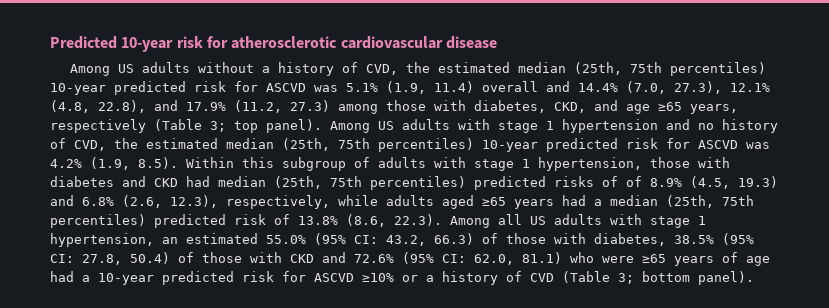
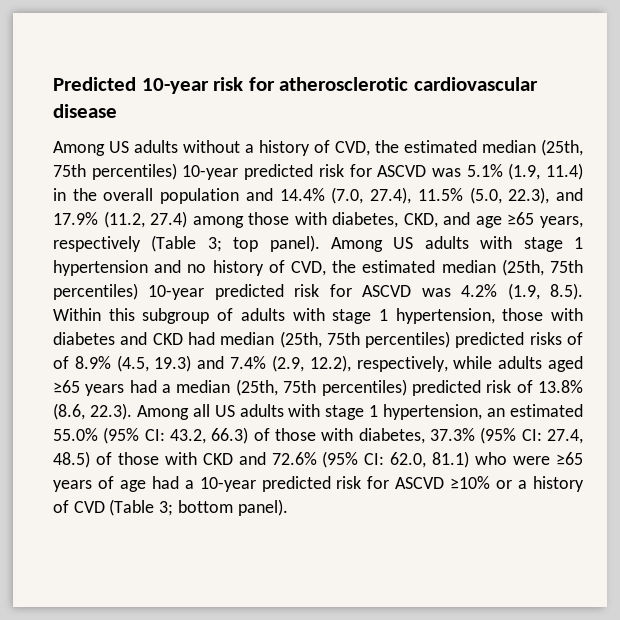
- Among US adults without a history of CVD, the estimated median (25th, 75th percentiles) 10-year predicted risk for ASCVD was 5.1% (1.9, 11.4) overall and 14.4% (7.0, 27.3), 12.1% (4.8, 22.8), and 17.9% (11.2, 27.3) among those with diabetes, CKD, and age ≥65 years, respectively (Table 3; top panel).
+ Among US adults without a history of CVD, the estimated median (25th, 75th percentiles) 10-year predicted risk for ASCVD was 5.1% (1.9, 11.4) in the overall population and 14.4% (7.0, 27.4), 11.5% (5.0, 22.3), and 17.9% (11.2, 27.4) among those with diabetes, CKD, and age ≥65 years, respectively (Table 3; top panel).
- Among US adults with stage 1 hypertension and no history of CVD, the estimated median (25th, 75th percentiles) 10-year predicted risk for ASCVD was 4.2% (1.9, 8.5). Within this subgroup of adults with stage 1 hypertension, those with diabetes and CKD had median (25th, 75th percentiles) predicted risks of of 8.9% (4.5, 19.3) and 6.8% (2.6, 12.3), respectively, while adults aged ≥65 years had a median (25th, 75th percentiles) predicted risk of 13.8% (8.6, 22.3). Among all US adults with stage 1 hypertension, an estimated 55.0% (95% CI:
+ Among US adults with stage 1 hypertension and no history of CVD, the estimated median (25th, 75th percentiles) 10-year predicted risk for ASCVD was 4.2% (1.9, 8.5). Within this subgroup of adults with stage 1 hypertension, those with diabetes and CKD had median (25th, 75th percentiles) predicted risks of of 8.9% (4.5, 19.3) and 7.4% (2.9, 12.2), respectively, while adults aged ≥65 years had a median (25th, 75th percentiles) predicted risk of 13.8% (8.6, 22.3). Among all US adults with stage 1 hypertension, an estimated 55.0% (95% CI:
- 43.2, 66.3) of those with diabetes, 38.5% (95% CI: 27.8, 50.4) of those with CKD and 72.6% (95% CI:
+ 43.2, 66.3) of those with diabetes, 37.3% (95% CI: 27.4, 48.5) of those with CKD and 72.6% (95% CI:

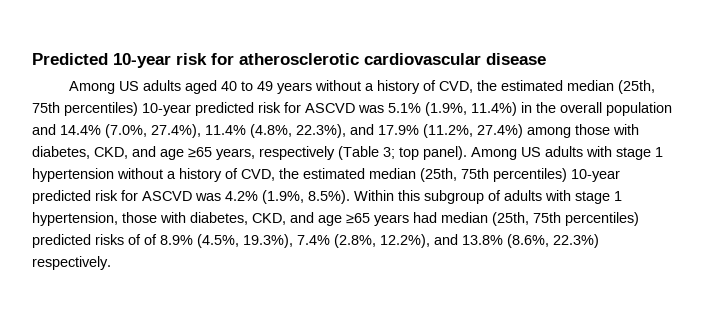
- Among US adults without a history of CVD, the estimated median (25th, 75th percentiles) 10-year predicted risk for ASCVD was 5.1% (1.9, 11.4) in the overall population and 14.4% (7.0, 27.4), 11.5% (5.0, 22.3), and 17.9% (11.2, 27.4) among those with diabetes, CKD, and age ≥65 years, respectively (Table 3; top panel).
+ Among US adults aged 40 to 49 years without a history of CVD, the estimated median (25th, 75th percentiles) 10-year predicted risk for ASCVD was 5.1% (1.9%, 11.4%) in the overall population and 14.4% (7.0%, 27.4%), 11.4% (4.8%, 22.3%), and 17.9% (11.2%, 27.4%) among those with diabetes, CKD, and age ≥65 years, respectively (Table 3; top panel).
- Among US adults with stage 1 hypertension and no history of CVD, the estimated median (25th, 75th percentiles) 10-year predicted risk for ASCVD was 4.2% (1.9, 8.5). Within this subgroup of adults with stage 1 hypertension, those with diabetes and CKD had median (25th, 75th percentiles) predicted risks of of 8.9% (4.5, 19.3) and 7.4% (2.9, 12.2), respectively, while adults aged ≥65 years had a median (25th, 75th percentiles) predicted risk of 13.8% (8.6, 22.3). Among all US adults with stage 1 hypertension, an estimated 55.0% (95% CI: 43.2, 66.3) of those with diabetes, 37.3% (95% CI: 27.4, 48.5) of those with CKD and 72.6% (95% CI: 62.0, 81.1) who were ≥65 years of age had a 10-year predicted risk for ASCVD ≥10% or a history of CVD (Table 3; bottom panel).
+ Among US adults with stage 1 hypertension without a history of CVD, the estimated median (25th, 75th percentiles) 10-year predicted risk for ASCVD was 4.2% (1.9%, 8.5%). Within this subgroup of adults with stage 1 hypertension, those with diabetes, CKD, and age ≥65 years had median (25th, 75th percentiles) predicted risks of of 8.9% (4.5%, 19.3%), 7.4% (2.8%, 12.2%), and 13.8% (8.6%, 22.3%) respectively.

